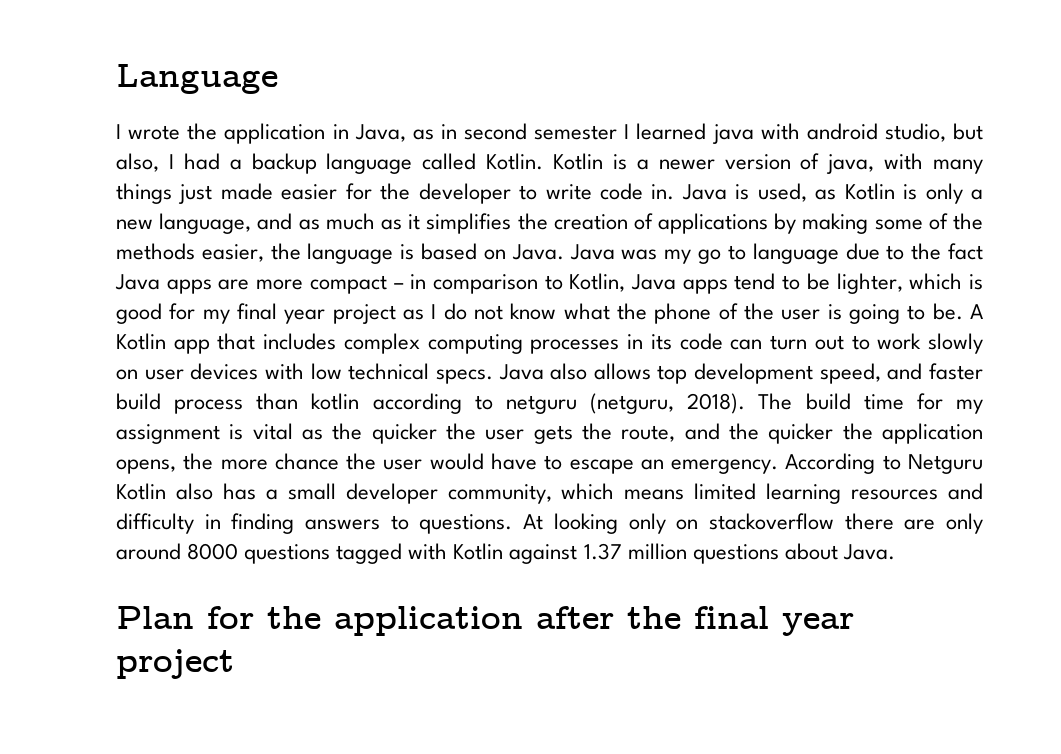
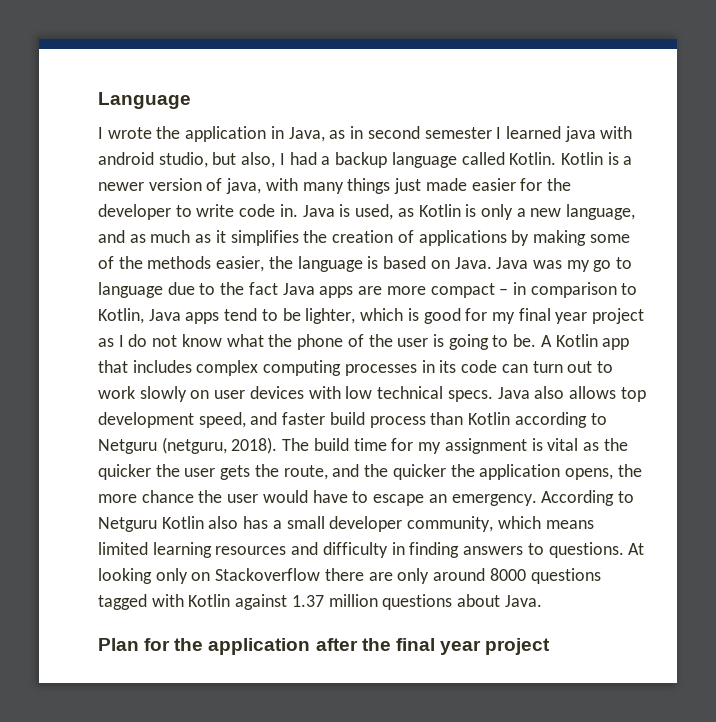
- Java also allows top development speed, and faster build process than kotlin according to netguru (netguru, 2018).
+ Java also allows top development speed, and faster build process than Kotlin according to Netguru (netguru, 2018).
- At looking only on stackoverflow there are only around 8000 questions tagged with Kotlin against 1.37 million questions about Java.
+ At looking only on Stackoverflow there are only around 8000 questions tagged with Kotlin against 1.37 million questions about Java.

